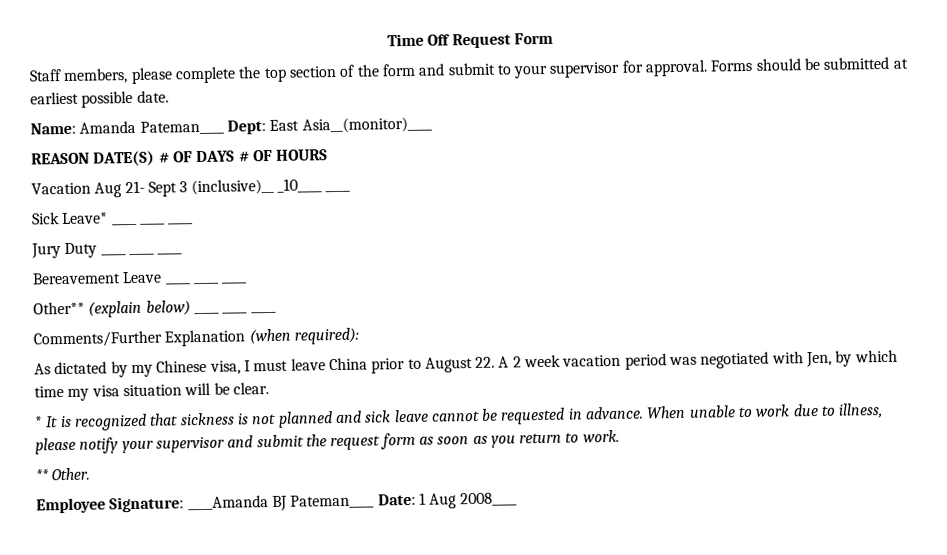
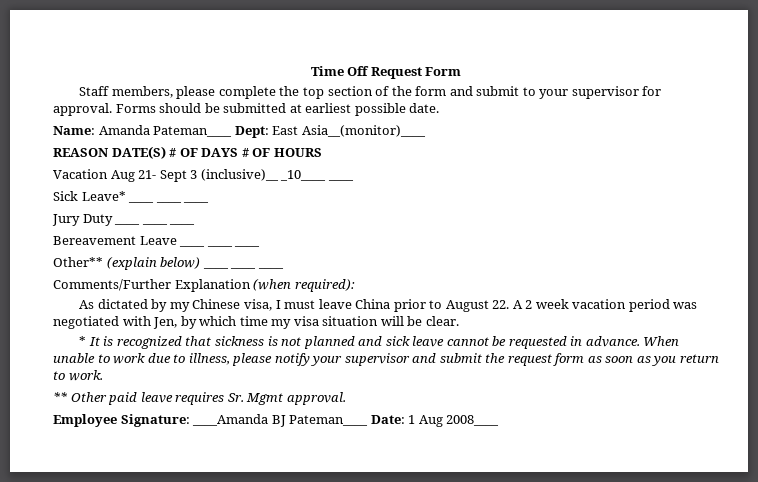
- ** Other.
+ ** Other paid leave requires Sr. Mgmt approval.

